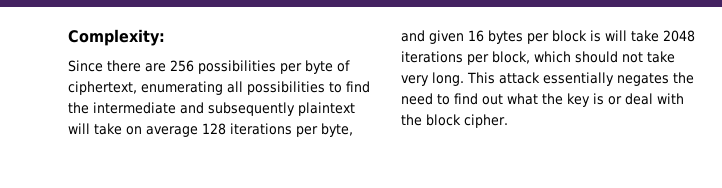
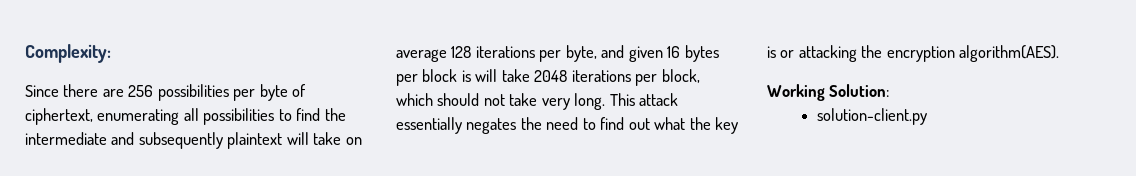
- This attack essentially negates the need to find out what the key is or deal with the block cipher.
+ This attack essentially negates the need to find out what the key is or attacking the encryption algorithm(AES).
+ Working Solution:
+ solution-client.py

